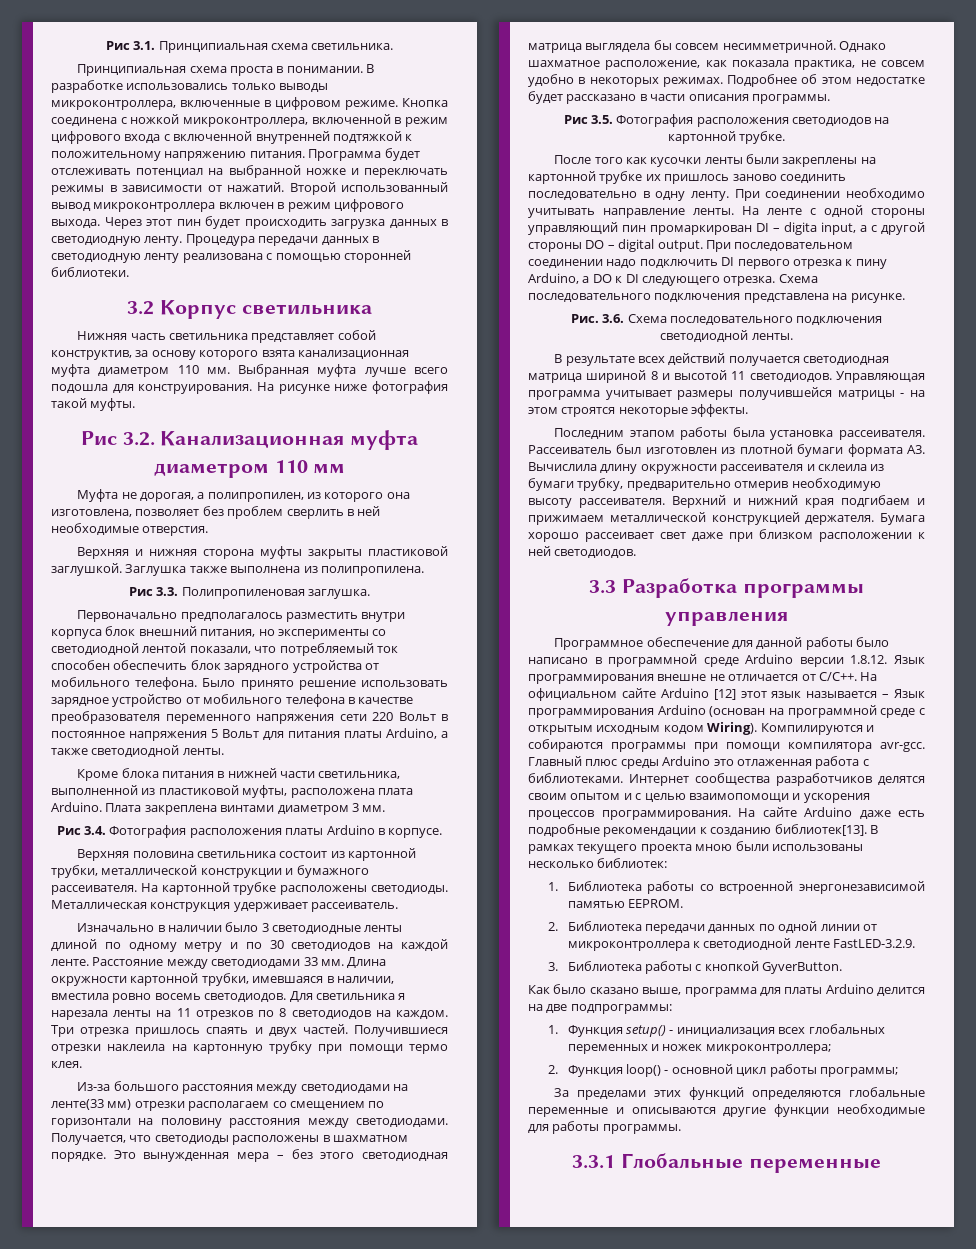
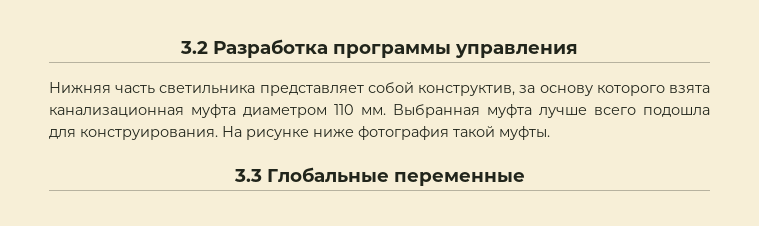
- Рис 3.1. Принципиальная схема светильника.
- Принципиальная схема проста в понимании. В разработке использовались только выводы микроконтроллера, включенные в цифровом режиме. Кнопка соединена с ножкой микроконтроллера, включенной в режим цифрового входа с включенной внутренней подтяжкой к положительному напряжению питания. Программа будет отслеживать потенциал на выбранной ножке и переключать режимы в зависимости от нажатий. Второй использованный вывод микроконтроллера включен в режим цифрового выхода. Через этот пин будет происходить загрузка данных в светодиодную ленту. Процедура передачи данных в светодиодную ленту реализована с помощью сторонней библиотеки.
- 3.2 Корпус светильника
+ 3.2 Разработка программы управления
- Рис 3.2. Канализационная муфта диаметром 110 мм
- Муфта не дорогая, а полипропилен, из которого она изготовлена, позволяет без проблем сверлить в ней необходимые отверстия.
- Верхняя и нижняя сторона муфты закрыты пластиковой заглушкой. Заглушка также выполнена из полипропилена.
- Рис 3.3. Полипропиленовая заглушка.
- Первоначально предполагалось разместить внутри корпуса блок внешний питания, но эксперименты со светодиодной лентой показали, что потребляемый ток способен обеспечить блок зарядного устройства от мобильного телефона. Было принято решение использовать зарядное устройство от мобильного телефона в качестве преобразователя переменного напряжения сети 220 Вольт в постоянное напряжения 5 Вольт для питания платы Arduino, а также светодиодной ленты.
- Кроме блока питания в нижней части светильника, выполненной из пластиковой муфты, расположена плата Arduino. Плата закреплена винтами диаметром 3 мм.
- Рис 3.4. Фотография расположения платы Arduino в корпусе.
- Верхняя половина светильника состоит из картонной трубки, металлической конструкции и бумажного рассеивателя. На картонной трубке расположены светодиоды. Металлическая конструкция удерживает рассеиватель.
- Изначально в наличии было 3 светодиодные ленты длиной по одному метру и по 30 светодиодов на каждой ленте. Расстояние между светодиодами 33 мм. Длина окружности картонной трубки, имевшаяся в наличии, вместила ровно восемь светодиодов. Для светильника я нарезала ленты на 11 отрезков по 8 светодиодов на каждом. Три отрезка пришлось спаять и двух частей. Получившиеся отрезки наклеила на картонную трубку при помощи термо клея.
- Из-за большого расстояния между светодиодами на ленте(33 мм) отрезки располагаем со смещением по горизонтали на половину расстояния между светодиодами. Получается, что светодиоды расположены в шахматном порядке. Это вынужденная мера – без этого светодиодная матрица выглядела бы совсем несимметричной. Однако шахматное расположение, как показала практика, не совсем удобно в некоторых режимах. Подробнее об этом недостатке будет рассказано в части описания программы.
- Рис 3.5. Фотография расположения светодиодов на картонной трубке.
- После того как кусочки ленты были закреплены на картонной трубке их пришлось заново соединить последовательно в одну ленту. При соединении необходимо учитывать направление ленты. На ленте с одной стороны управляющий пин промаркирован DI – digita input, а с другой стороны DO – digital output. При последовательном соединении надо подключить DI первого отрезка к пину Arduino, а DO к DI следующего отрезка. Схема последовательного подключения представлена на рисунке.
- Рис. 3.6. Схема последовательного подключения светодиодной ленты.
- В результате всех действий получается светодиодная матрица шириной 8 и высотой 11 светодиодов. Управляющая программа учитывает размеры получившейся матрицы - на этом строятся некоторые эффекты.
- Последним этапом работы была установка рассеивателя. Рассеиватель был изготовлен из плотной бумаги формата А3. Вычислила длину окружности рассеивателя и склеила из бумаги трубку, предварительно отмерив необходимую высоту рассеивателя. Верхний и нижний края подгибаем и прижимаем металлической конструкцией держателя. Бумага хорошо рассеивает свет даже при близком расположении к ней светодиодов.
- 3.3 Разработка программы управления
- Программное обеспечение для данной работы было написано в программной среде Arduino версии 1.8.12. Язык программирования внешне не отличается от C/C++. На официальном сайте Arduino [12] этот язык называется – Язык программирования Arduino (основан на программной среде с открытым исходным кодом Wiring). Компилируются и собираются программы при помощи компилятора avr-gcc. Главный плюс среды Arduino это отлаженная работа с библиотеками. Интернет сообщества разработчиков делятся своим опытом и с целью взаимопомощи и ускорения процессов программирования. На сайте Arduino даже есть подробные рекомендации к созданию библиотек[13]. В рамках текущего проекта мною были использованы несколько библиотек:
- 1. Библиотека работы со встроенной энергонезависимой памятью EEPROM.
- 2. Библиотека передачи данных по одной линии от микроконтроллера к светодиодной ленте FastLED-3.2.9.
- 3. Библиотека работы с кнопкой GyverButton.
- Как было сказано выше, программа для платы Arduino делится на две подпрограммы:
- 1. Функция setup() - инициализация всех глобальных переменных и ножек микроконтроллера;
- 2. Функция loop() - основной цикл работы программы;
- За пределами этих функций определяются глобальные переменные и описываются другие функции необходимые для работы программы.
- 3.3.1 Глобальные переменные
+ 3.3 Глобальные переменные

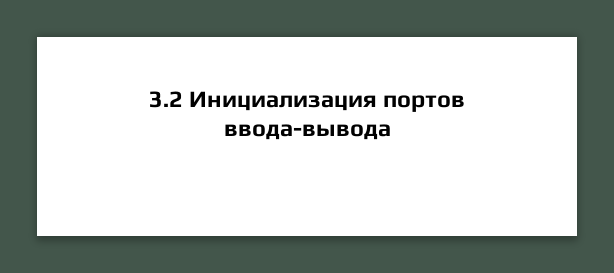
- 3.2 Разработка программы управления
- Нижняя часть светильника представляет собой конструктив, за основу которого взята канализационная муфта диаметром 110 мм. Выбранная муфта лучше всего подошла для конструирования. На рисунке ниже фотография такой муфты.
- 3.3 Глобальные переменные
+ 3.2 Инициализация портов ввода-вывода

